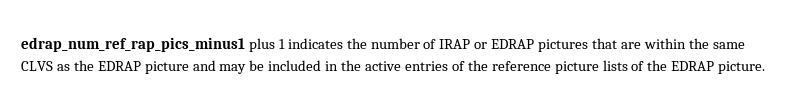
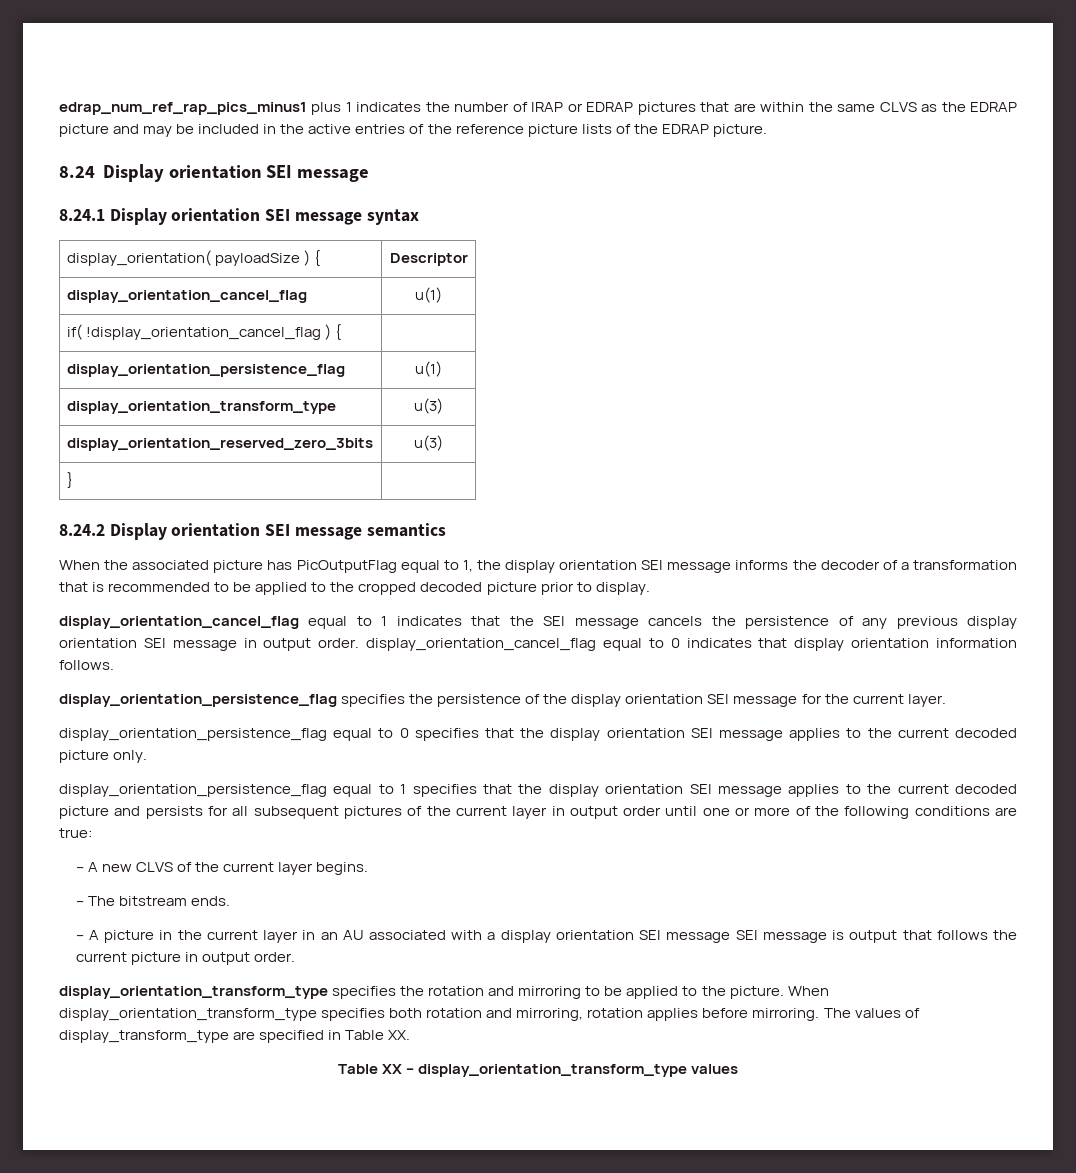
+ 8.24 Display orientation SEI message
+ 8.24.1 Display orientation SEI message syntax
+ display_orientation( payloadSize ) { | Descriptor
+ display_orientation_cancel_flag | u(1)
+ if( !display_orientation_cancel_flag ) { |
+ display_orientation_persistence_flag | u(1)
+ display_orientation_transform_type | u(3)
+ display_orientation_reserved_zero_3bits | u(3)
+ } |
+ 8.24.2 Display orientation SEI message semantics
+ When the associated picture has PicOutputFlag equal to 1, the display orientation SEI message informs the decoder of a transformation that is recommended to be applied to the cropped decoded picture prior to display.
+ display_orientation_cancel_flag equal to 1 indicates that the SEI message cancels the persistence of any previous display orientation SEI message in output order. display_orientation_cancel_flag equal to 0 indicates that display orientation information follows.
+ display_orientation_persistence_flag specifies the persistence of the display orientation SEI message for the current layer.
+ display_orientation_persistence_flag equal to 0 specifies that the display orientation SEI message applies to the current decoded picture only.
+ display_orientation_persistence_flag equal to 1 specifies that the display orientation SEI message applies to the current decoded picture and persists for all subsequent pictures of the current layer in output order until one or more of the following conditions are true:
+ – A new CLVS of the current layer begins.
+ – The bitstream ends.
+ – A picture in the current layer in an AU associated with a display orientation SEI message SEI message is output that follows the current picture in output order.
+ display_orientation_transform_type specifies the rotation and mirroring to be applied to the picture. When display_orientation_transform_type specifies both rotation and mirroring, rotation applies before mirroring. The values of display_transform_type are specified in Table XX.
+ Table XX – display_orientation_transform_type values

